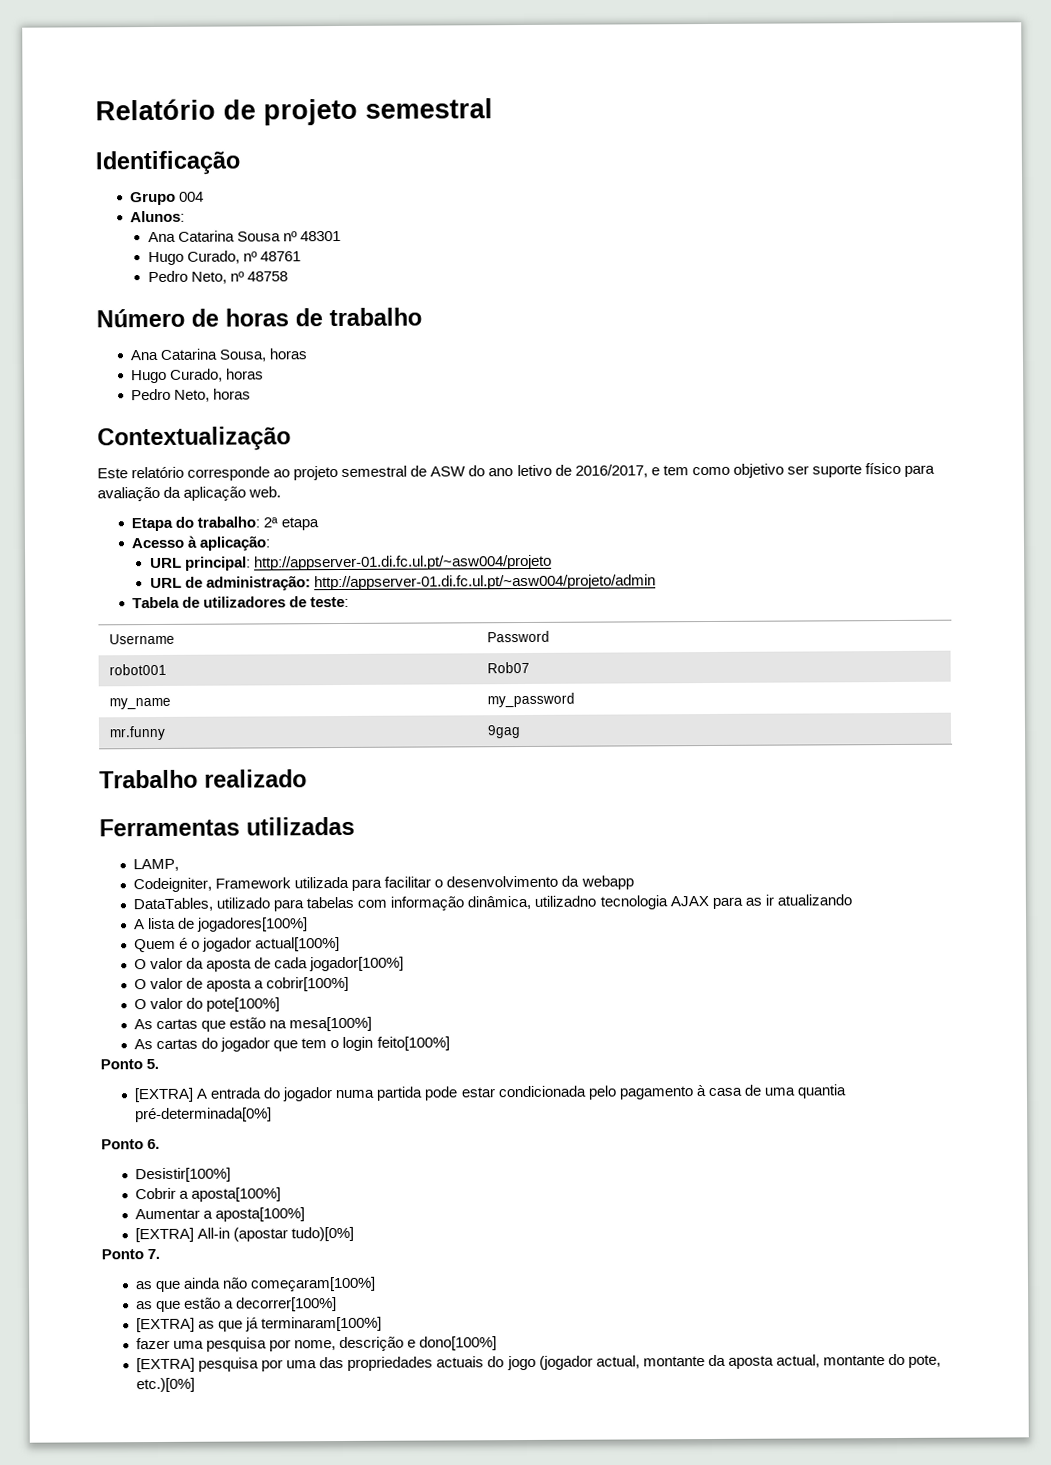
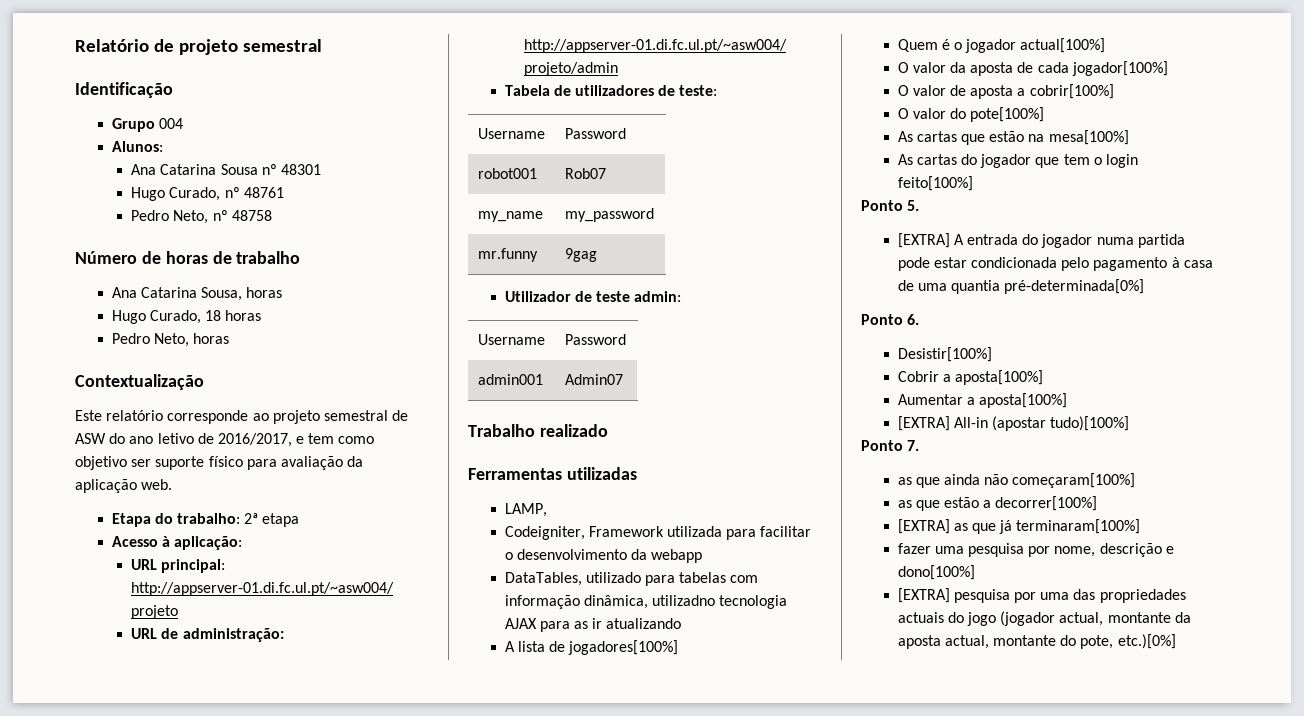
- Hugo Curado, horas
+ Hugo Curado, 18 horas
+ Utilizador de teste admin:
+ Username | Password
+ admin001 | Admin07
- [EXTRA] All-in (apostar tudo)[0%]
+ [EXTRA] All-in (apostar tudo)[100%]

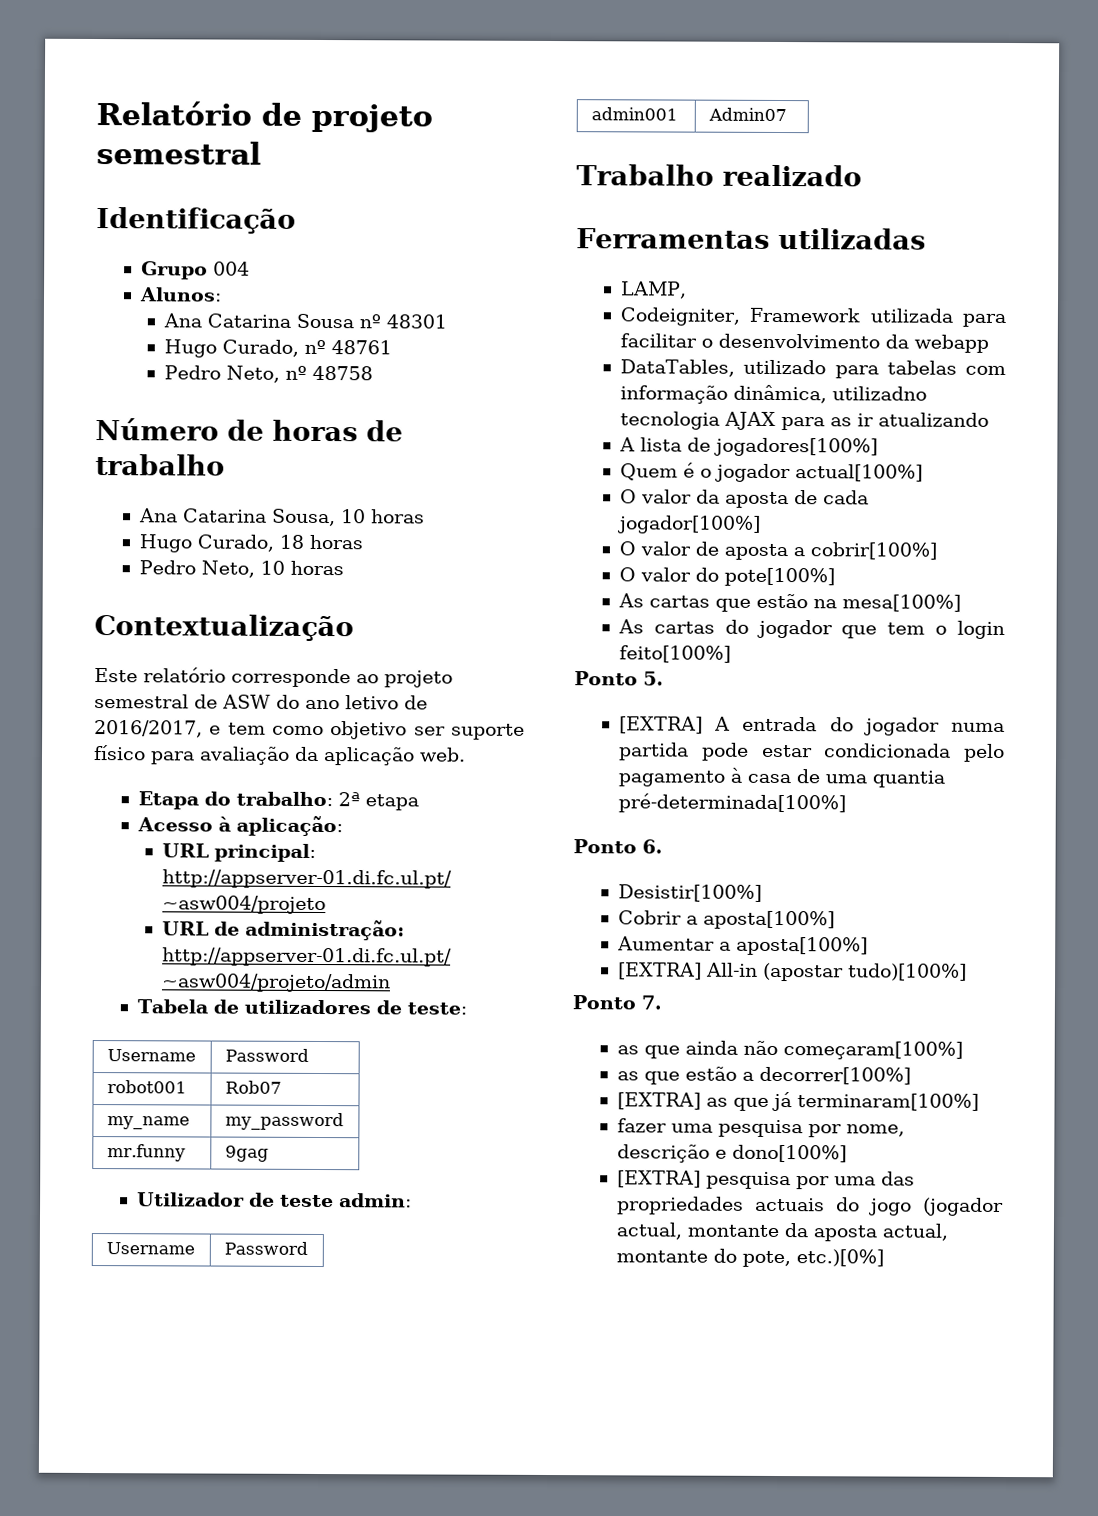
- Ana Catarina Sousa, horas
+ Ana Catarina Sousa, 10 horas
- Pedro Neto, horas
+ Pedro Neto, 10 horas
- [EXTRA] A entrada do jogador numa partida pode estar condicionada pelo pagamento à casa de uma quantia pré-determinada[0%]
+ [EXTRA] A entrada do jogador numa partida pode estar condicionada pelo pagamento à casa de uma quantia pré-determinada[100%]

